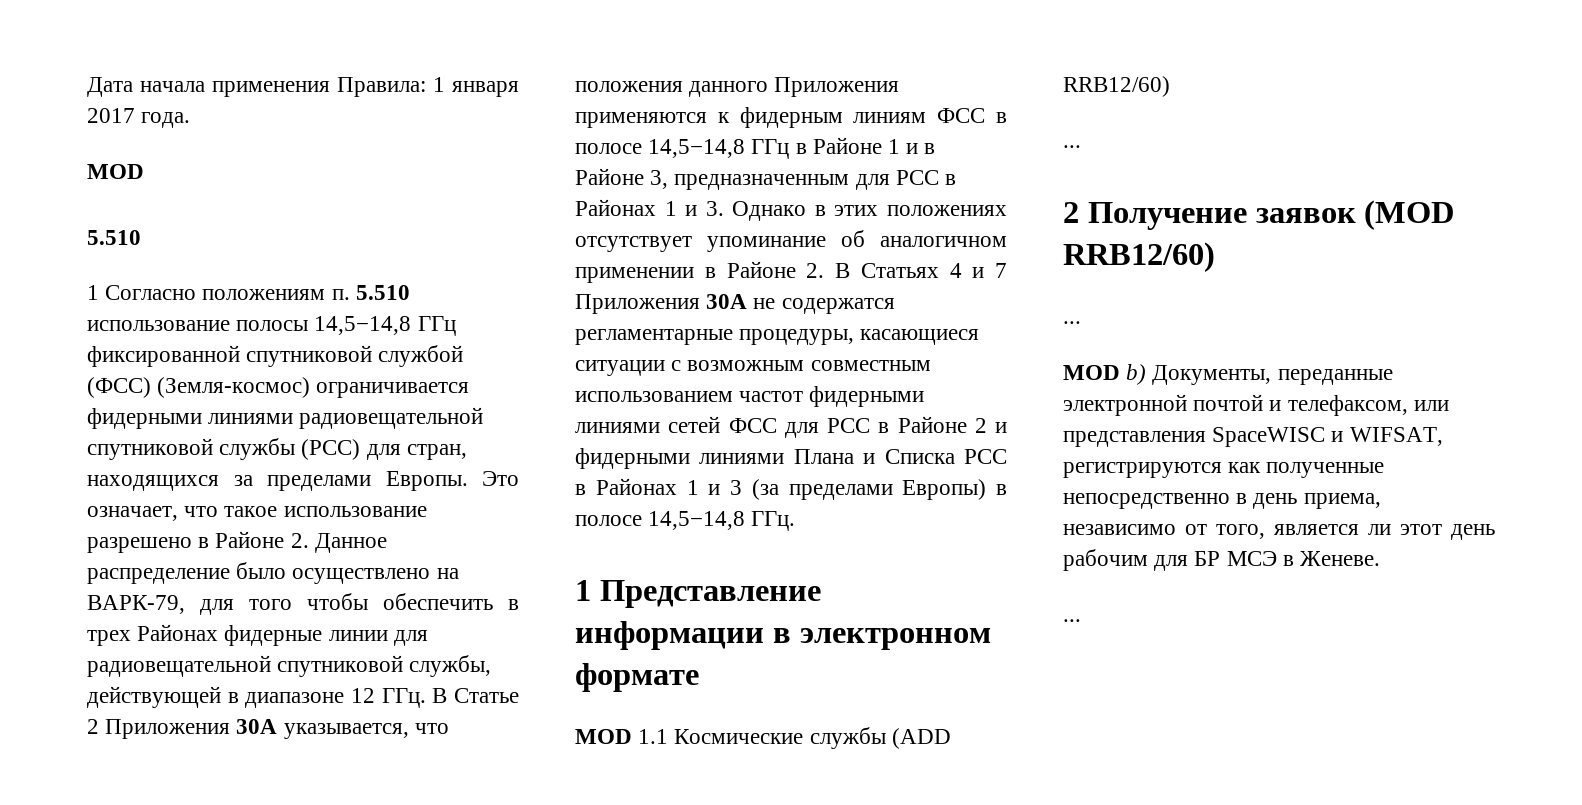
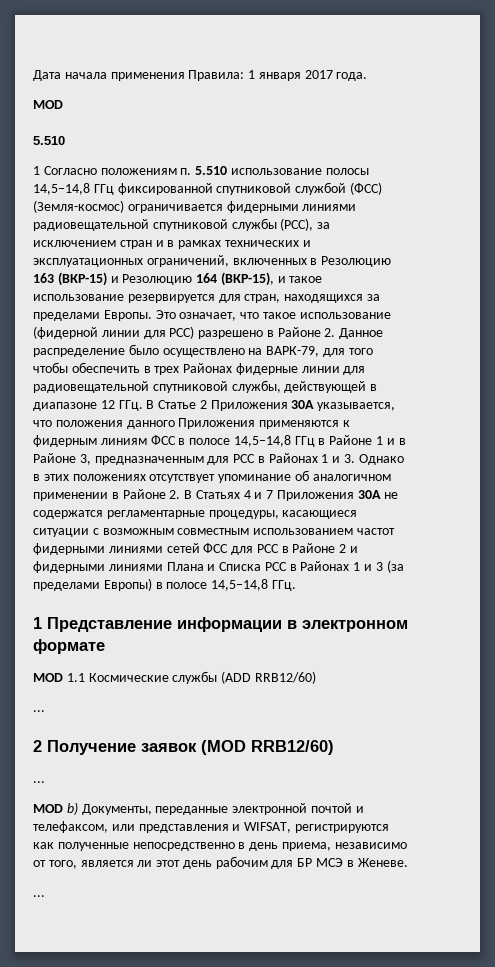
- 1 Согласно положениям п. 5.510 использование полосы 14,5−14,8 ГГц фиксированной спутниковой службой (ФСС) (Земля-космос) ограничивается фидерными линиями радиовещательной спутниковой службы (РСС) для стран, находящихся за пределами Европы.
+ 1 Согласно положениям п. 5.510 использование полосы 14,5−14,8 ГГц фиксированной спутниковой службой (ФСС) (Земля-космос) ограничивается фидерными линиями радиовещательной спутниковой службы (РСС), за исключением стран и в рамках технических и эксплуатационных ограничений, включенных в Резолюцию 163 (ВКР-15) и Резолюцию 164 (ВКР-15), и такое использование резервируется для стран, находящихся за пределами Европы.
- Это означает, что такое использование разрешено в Районе 2. Данное распределение было осуществлено на ВАРК-79, для того чтобы обеспечить в трех Районах фидерные линии для радиовещательной спутниковой службы, действующей в диапазоне 12 ГГц. В Статье 2 Приложения 30A указывается, что положения данного Приложения применяются к фидерным линиям ФСС в полосе 14,5−14,8 ГГц в Районе 1 и в Районе 3, предназначенным для РСС в Районах 1 и 3. Однако в этих положениях отсутствует упоминание об аналогичном применении в Районе 2. В Статьях 4 и 7 Приложения 30A не содержатся регламентарные процедуры, касающиеся ситуации с возможным совместным использованием частот фидерными линиями сетей ФСС для РСС в Районе 2 и фидерными линиями Плана и Списка РСС в Районах 1 и 3 (за пределами Европы) в полосе 14,5−14,8 ГГц.
+ Это означает, что такое использование (фидерной линии для РСС) разрешено в Районе 2. Данное распределение было осуществлено на ВАРК-79, для того чтобы обеспечить в трех Районах фидерные линии для радиовещательной спутниковой службы, действующей в диапазоне 12 ГГц. В Статье 2 Приложения 30A указывается, что положения данного Приложения применяются к фидерным линиям ФСС в полосе 14,5−14,8 ГГц в Районе 1 и в Районе 3, предназначенным для РСС в Районах 1 и 3. Однако в этих положениях отсутствует упоминание об аналогичном применении в Районе 2. В Статьях 4 и 7 Приложения 30A не содержатся регламентарные процедуры, касающиеся ситуации с возможным совместным использованием частот фидерными линиями сетей ФСС для РСС в Районе 2 и фидерными линиями Плана и Списка РСС в Районах 1 и 3 (за пределами Европы) в полосе 14,5−14,8 ГГц.
- MOD b) Документы, переданные электронной почтой и телефаксом, или представления SpaceWISC и WIFSAT, регистрируются как полученные непосредственно в день приема, независимо от того, является ли этот день рабочим для БР МСЭ в Женеве.
+ MOD b) Документы, переданные электронной почтой и телефаксом, или представления и WIFSAT, регистрируются как полученные непосредственно в день приема, независимо от того, является ли этот день рабочим для БР МСЭ в Женеве.

